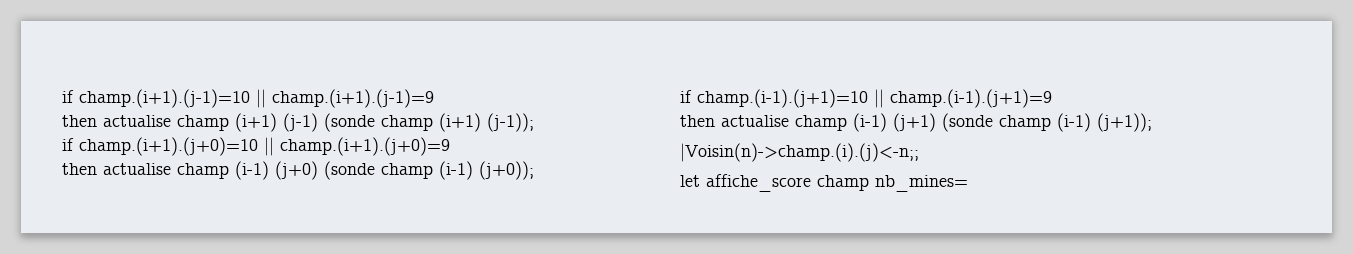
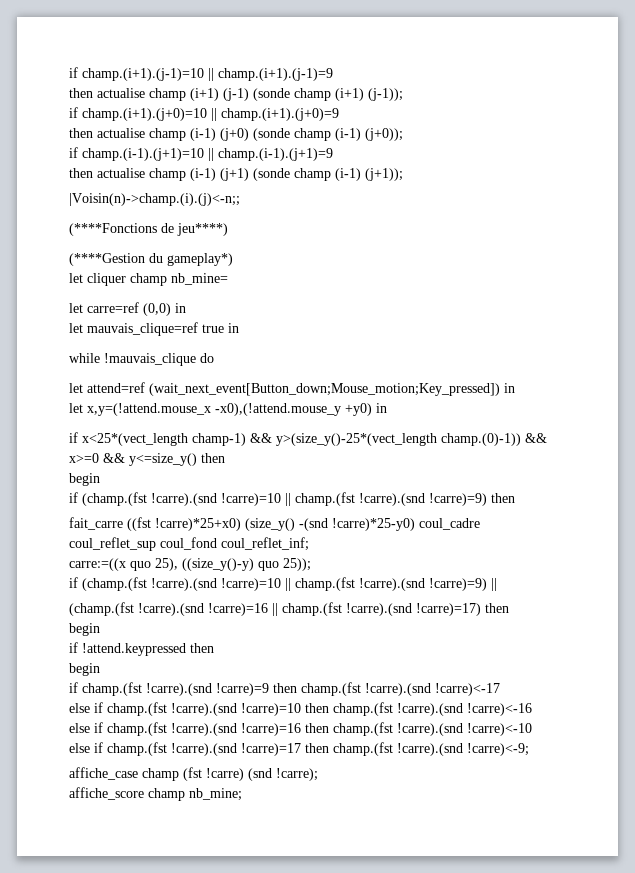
- let affiche_score champ nb_mines=
+ (****Fonctions de jeu****)
+ (****Gestion du gameplay*)
+ let cliquer champ nb_mine=
+ let carre=ref (0,0) in
+ let mauvais_clique=ref true in
+ while !mauvais_clique do
+ let attend=ref (wait_next_event[Button_down;Mouse_motion;Key_pressed]) in
+ let x,y=(!attend.mouse_x -x0),(!attend.mouse_y +y0) in
+ if x<25*(vect_length champ-1) && y>(size_y()-25*(vect_length champ.(0)-1)) && x>=0 && y<=size_y() then
+ begin
+ if (champ.(fst !carre).(snd !carre)=10 || champ.(fst !carre).(snd !carre)=9) then
+ fait_carre ((fst !carre)*25+x0) (size_y() -(snd !carre)*25-y0) coul_cadre coul_reflet_sup coul_fond coul_reflet_inf;
+ carre:=((x quo 25), ((size_y()-y) quo 25));
+ if (champ.(fst !carre).(snd !carre)=10 || champ.(fst !carre).(snd !carre)=9) ||
+ (champ.(fst !carre).(snd !carre)=16 || champ.(fst !carre).(snd !carre)=17) then
+ begin
+ if !attend.keypressed then
+ begin
+ if champ.(fst !carre).(snd !carre)=9 then champ.(fst !carre).(snd !carre)<-17
+ else if champ.(fst !carre).(snd !carre)=10 then champ.(fst !carre).(snd !carre)<-16
+ else if champ.(fst !carre).(snd !carre)=16 then champ.(fst !carre).(snd !carre)<-10
+ else if champ.(fst !carre).(snd !carre)=17 then champ.(fst !carre).(snd !carre)<-9;
+ affiche_case champ (fst !carre) (snd !carre);
+ affiche_score champ nb_mine;

